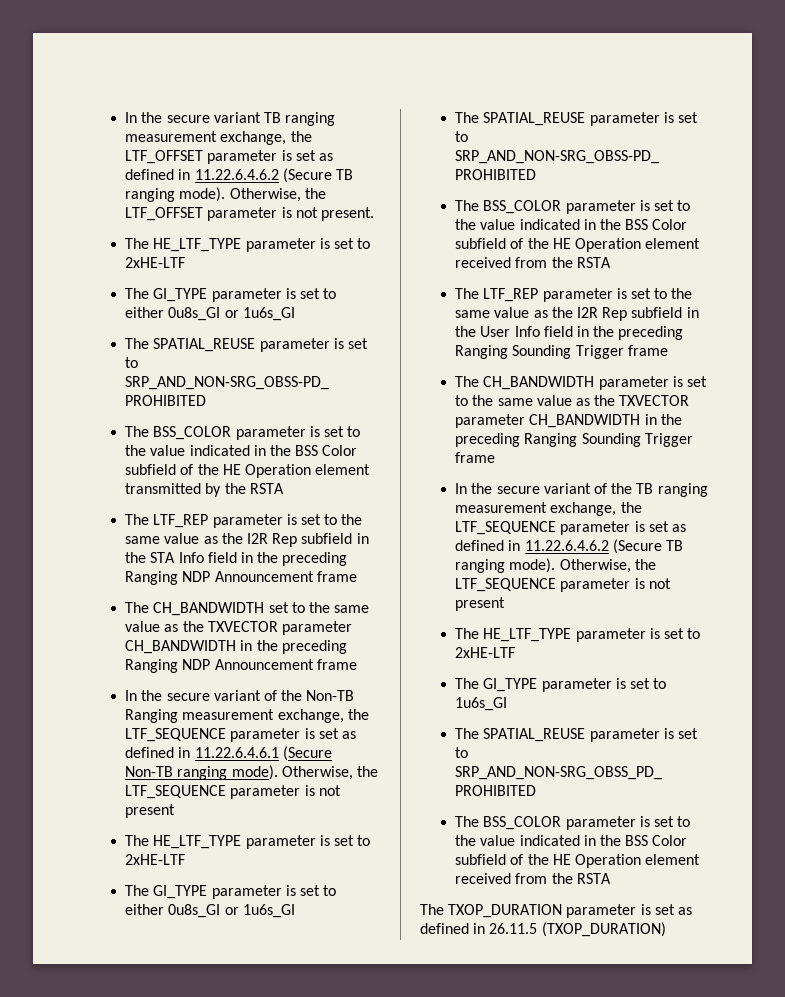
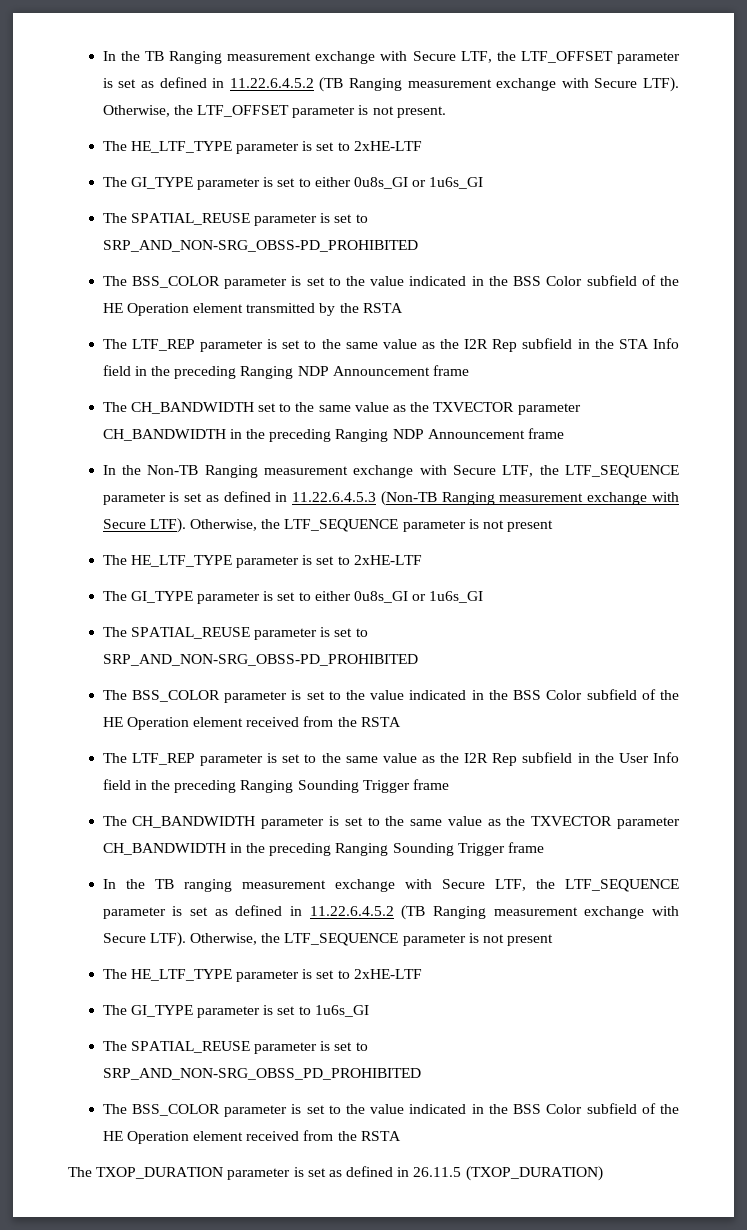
- In the secure variant TB ranging measurement exchange, the LTF_OFFSET parameter is set as defined in 11.22.6.4.6.2 (Secure TB ranging mode).
+ In the TB Ranging measurement exchange with Secure LTF, the LTF_OFFSET parameter is set as defined in 11.22.6.4.5.2 (TB Ranging measurement exchange with Secure LTF).
- In the secure variant of the Non-TB Ranging measurement exchange, the LTF_SEQUENCE parameter is set as defined in 11.22.6.4.6.1 (Secure Non-TB ranging mode).
+ In the Non-TB Ranging measurement exchange with Secure LTF, the LTF_SEQUENCE parameter is set as defined in 11.22.6.4.5.3 (Non-TB Ranging measurement exchange with Secure LTF).
- In the secure variant of the TB ranging measurement exchange, the LTF_SEQUENCE parameter is set as defined in 11.22.6.4.6.2 (Secure TB ranging mode).
+ In the TB ranging measurement exchange with Secure LTF, the LTF_SEQUENCE parameter is set as defined in 11.22.6.4.5.2 (TB Ranging measurement exchange with Secure LTF).

